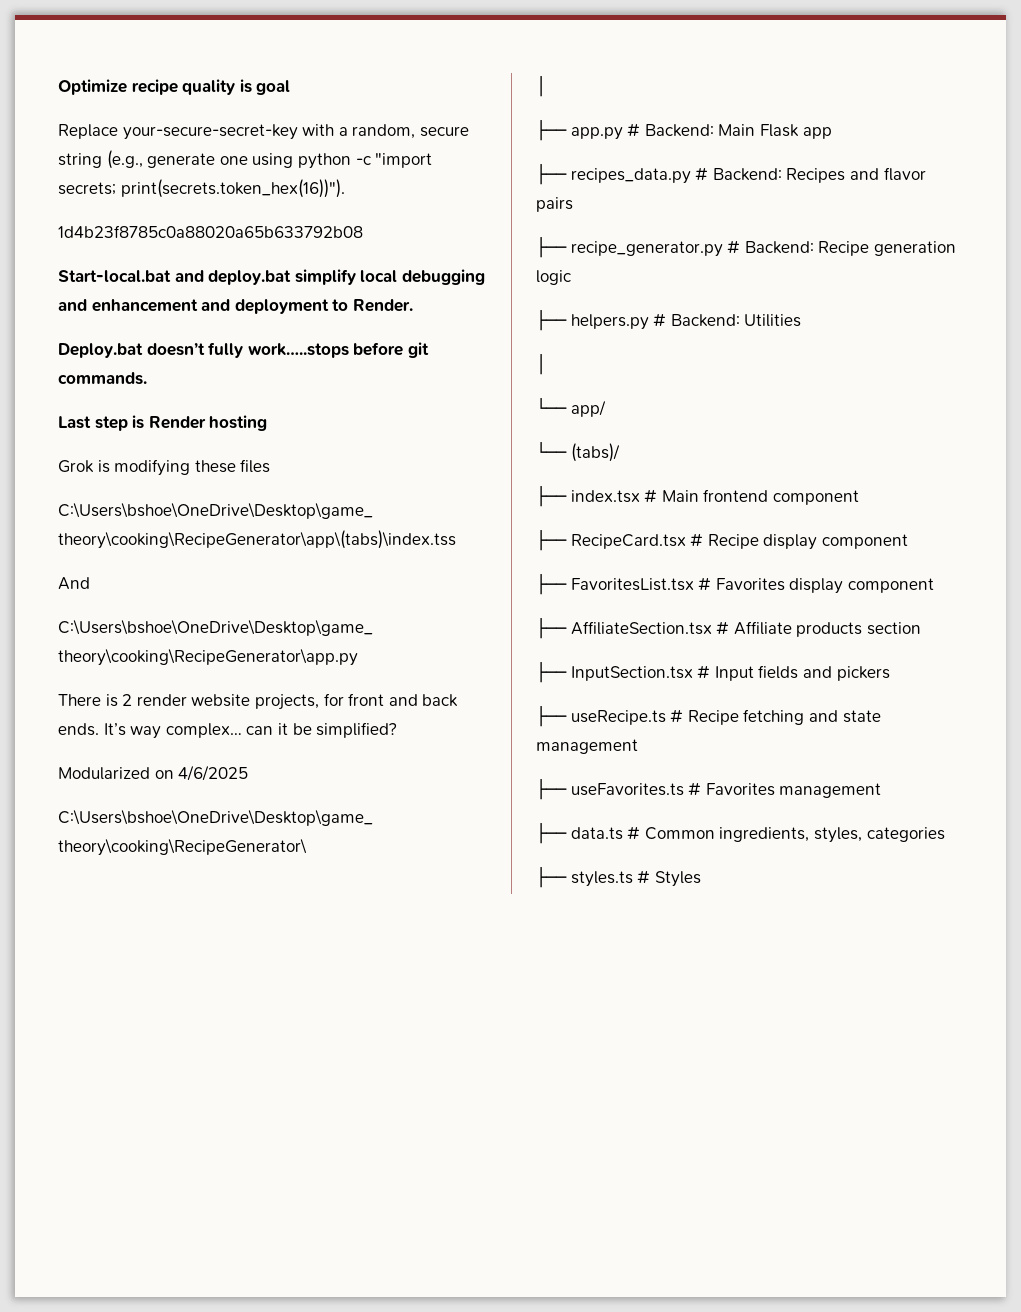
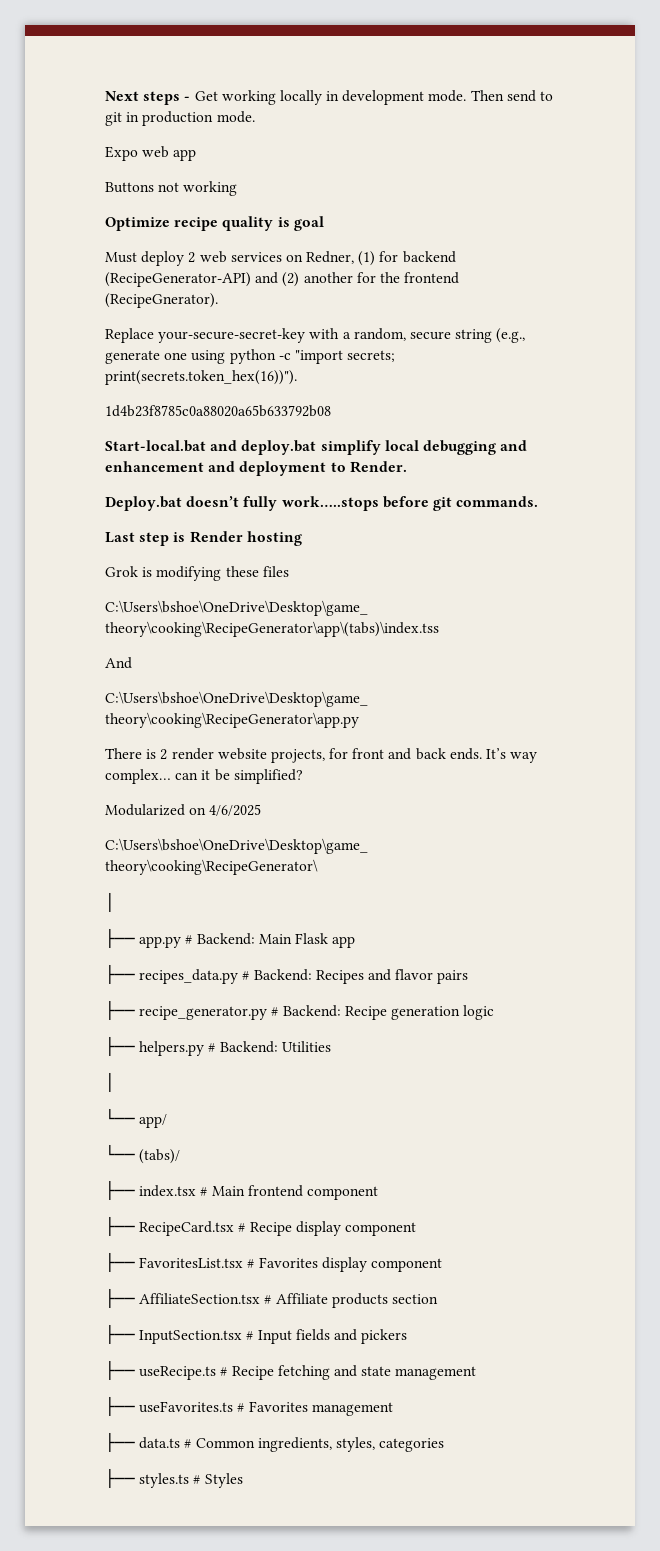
+ Next steps - Get working locally in development mode. Then send to git in production mode.
+ Expo web app
+ Buttons not working
+ Must deploy 2 web services on Redner, (1) for backend (RecipeGenerator-API) and (2) another for the frontend (RecipeGnerator).

